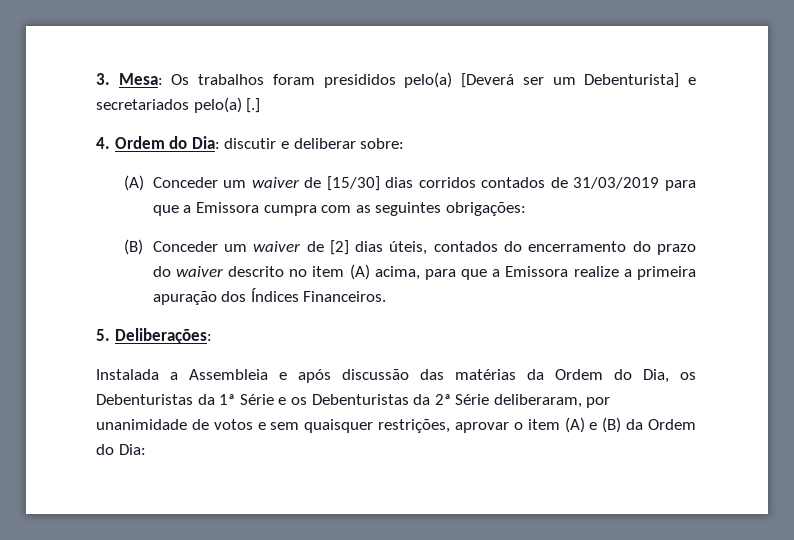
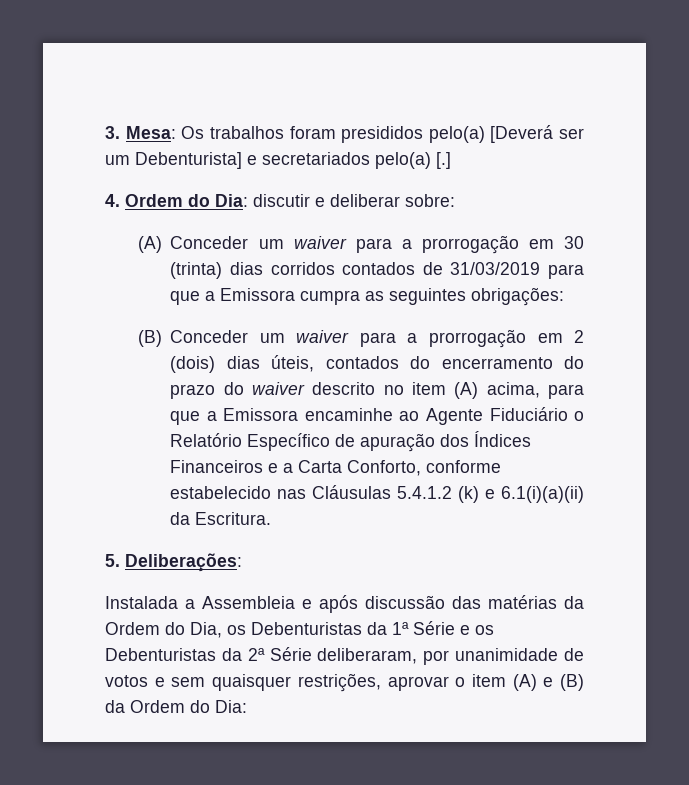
- (A) Conceder um waiver de [15/30] dias corridos contados de 31/03/2019 para que a Emissora cumpra com as seguintes obrigações:
+ (A) Conceder um waiver para a prorrogação em 30 (trinta) dias corridos contados de 31/03/2019 para que a Emissora cumpra as seguintes obrigações:
- (B) Conceder um waiver de [2] dias úteis, contados do encerramento do prazo do waiver descrito no item (A) acima, para que a Emissora realize a primeira apuração dos Índices Financeiros.
+ (B) Conceder um waiver para a prorrogação em 2 (dois) dias úteis, contados do encerramento do prazo do waiver descrito no item (A) acima, para que a Emissora encaminhe ao Agente Fiduciário o Relatório Específico de apuração dos Índices Financeiros e a Carta Conforto, conforme estabelecido nas Cláusulas 5.4.1.2 (k) e 6.1(i)(a)(ii) da Escritura.

